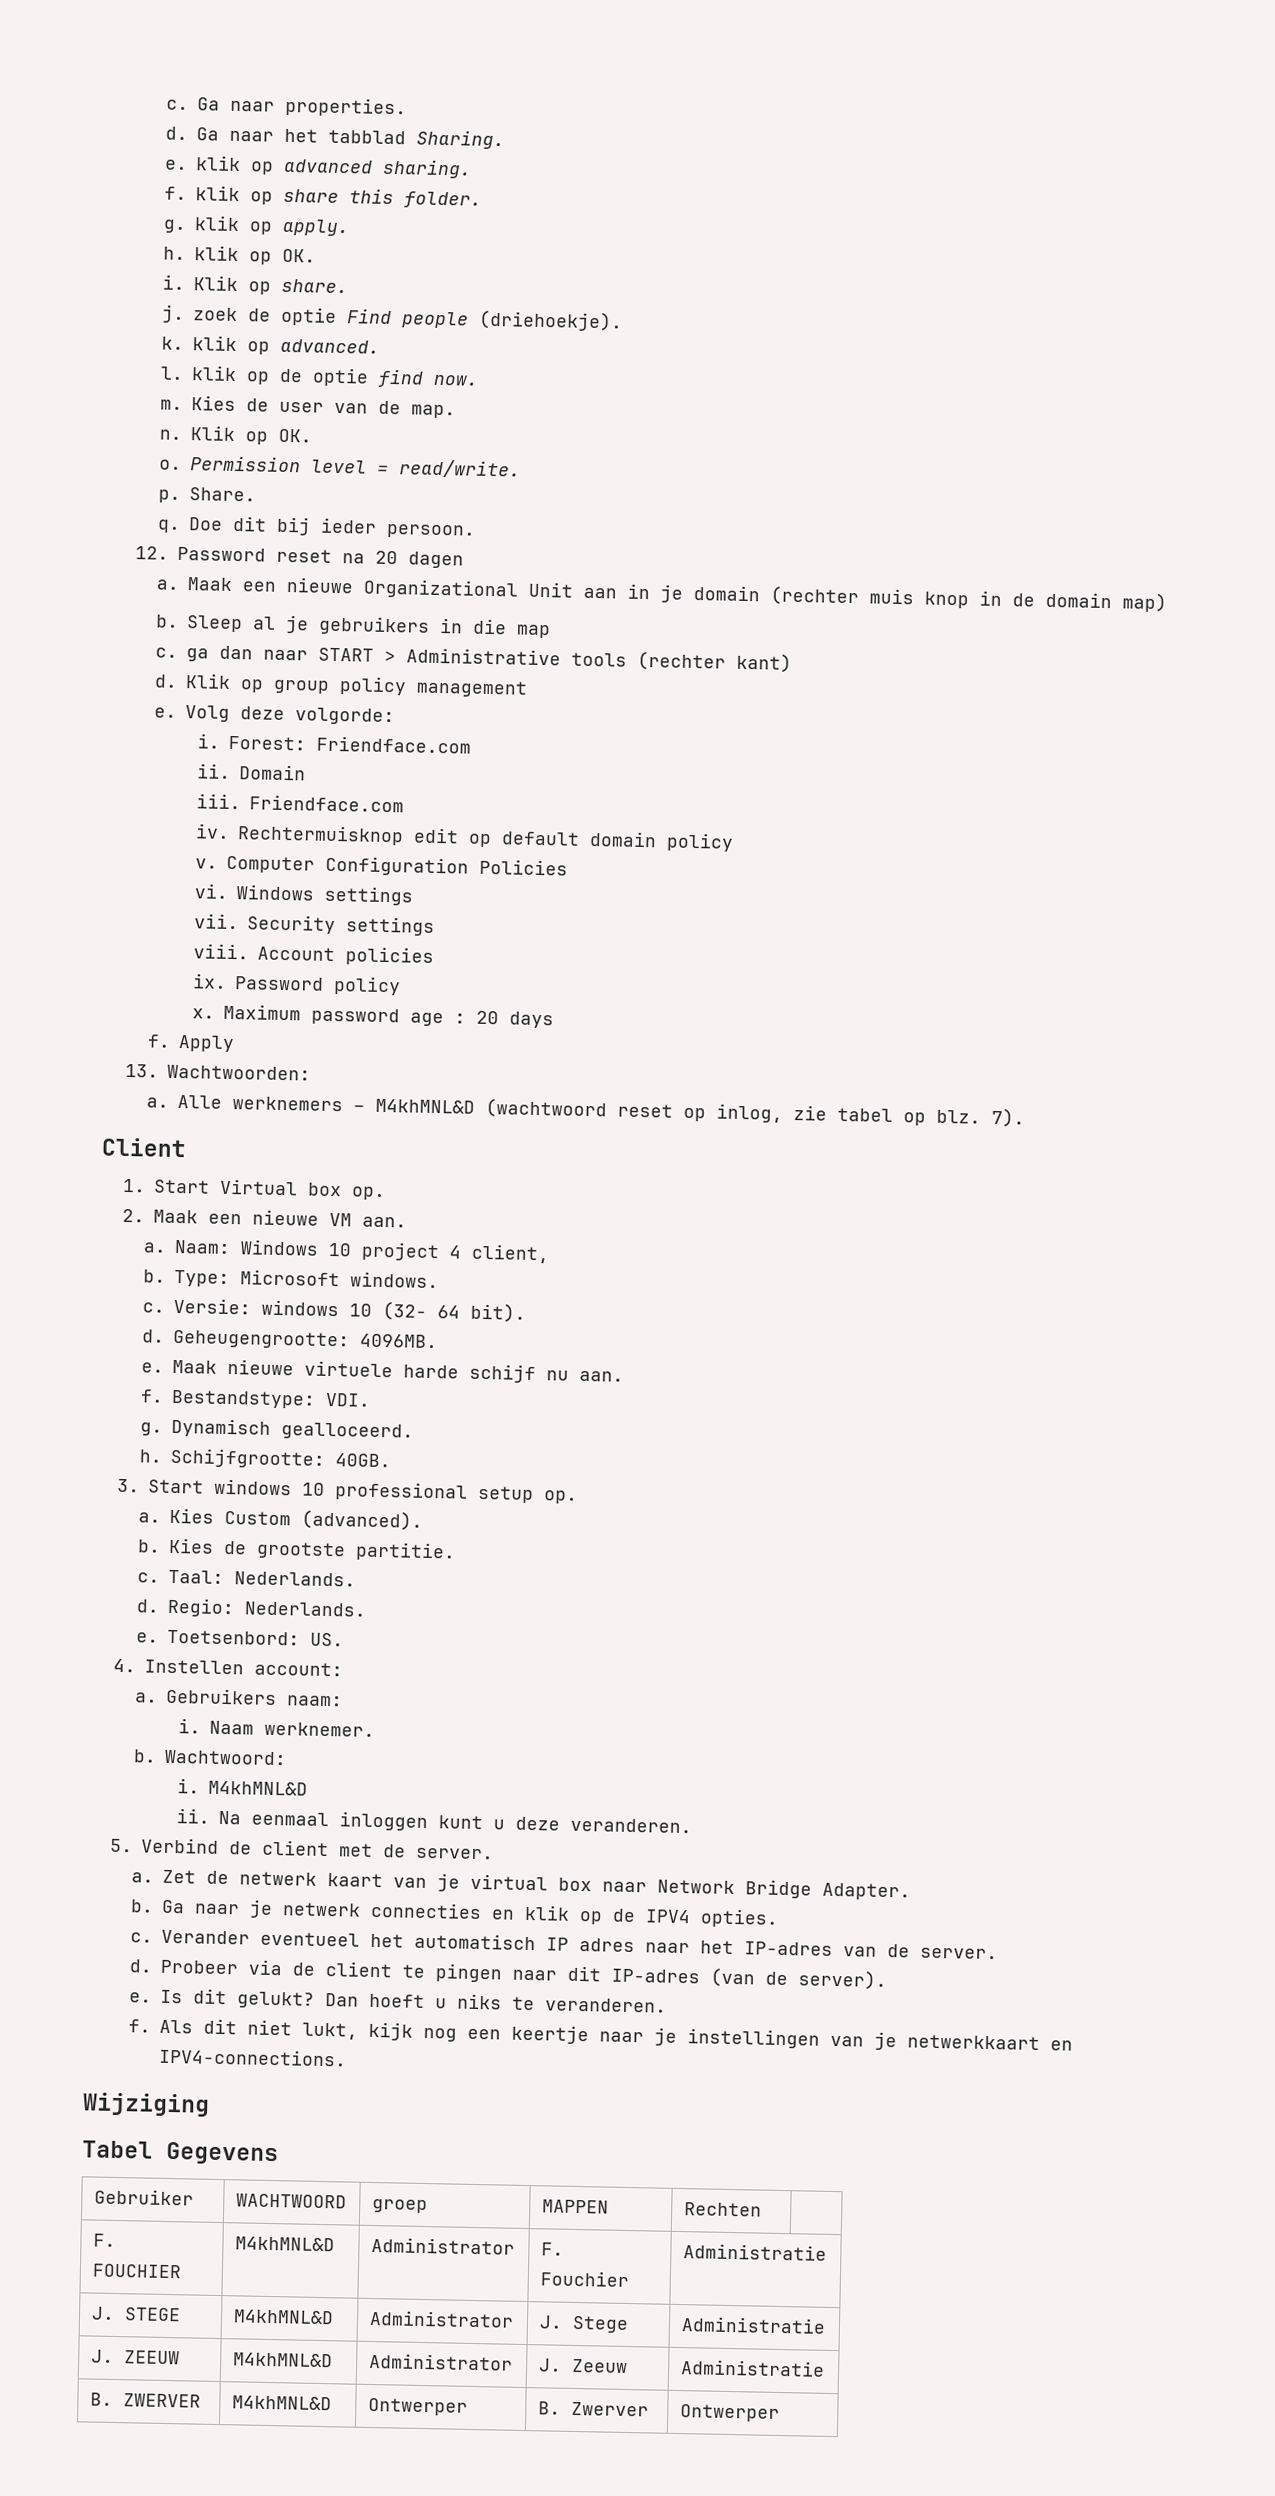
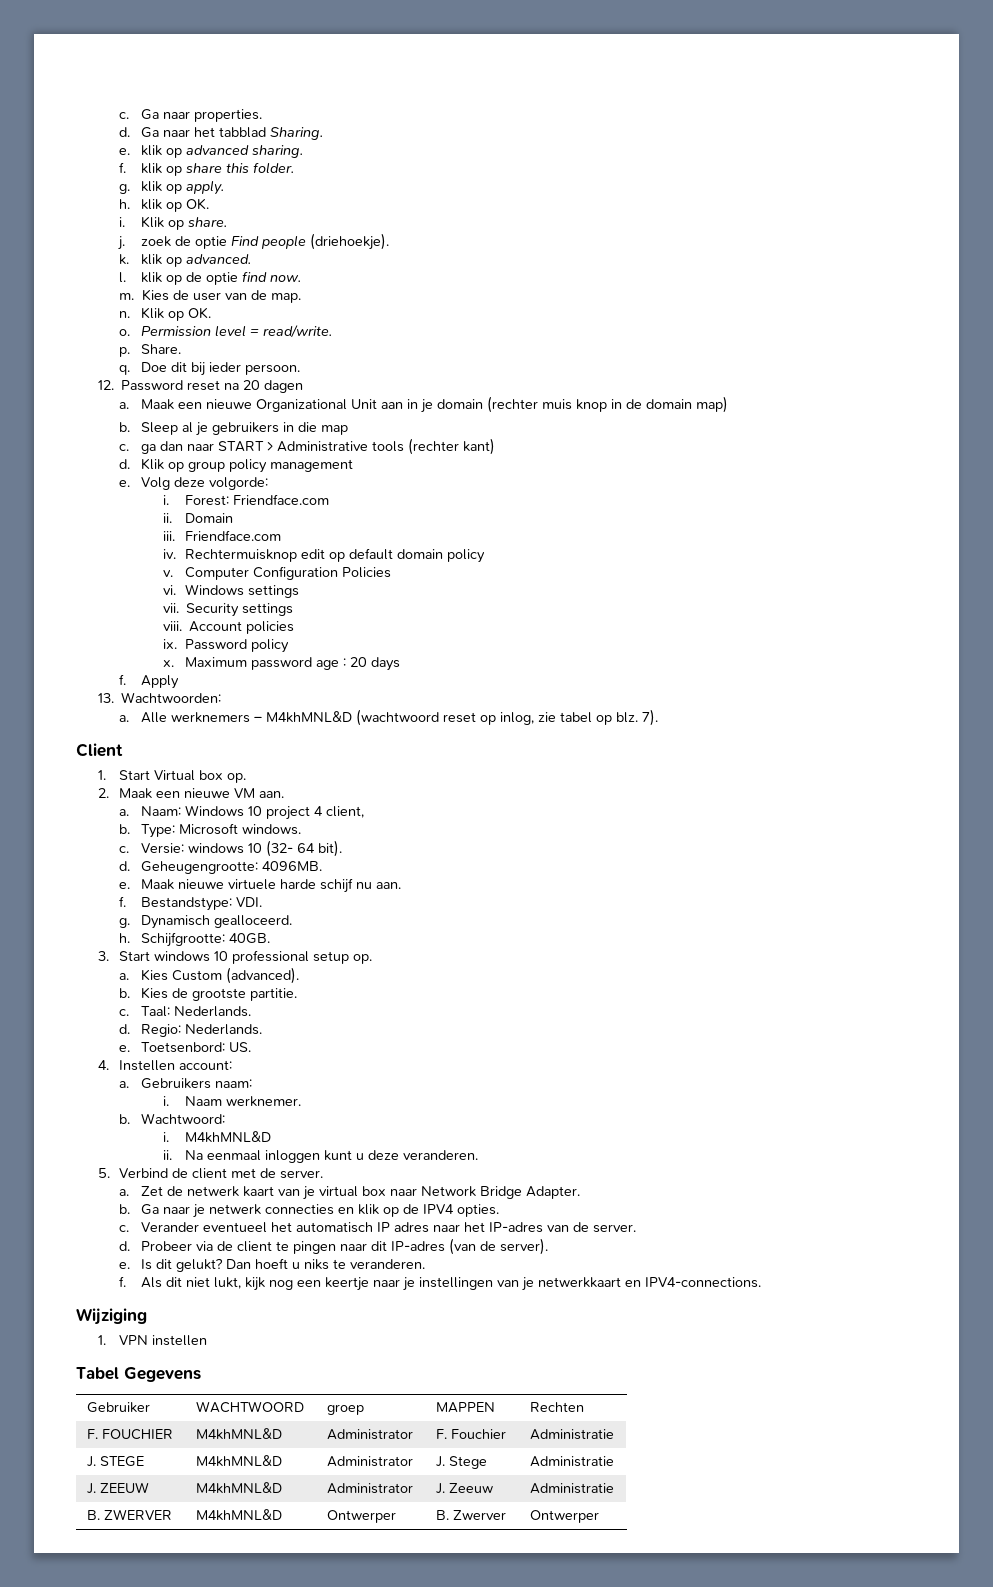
+ 1. VPN instellen

